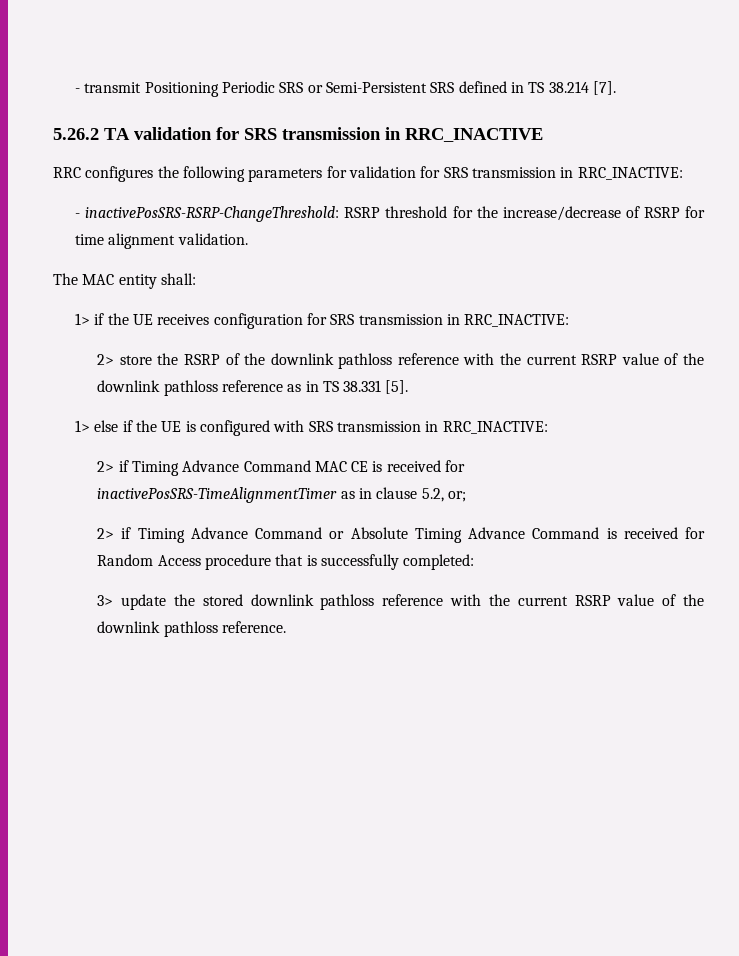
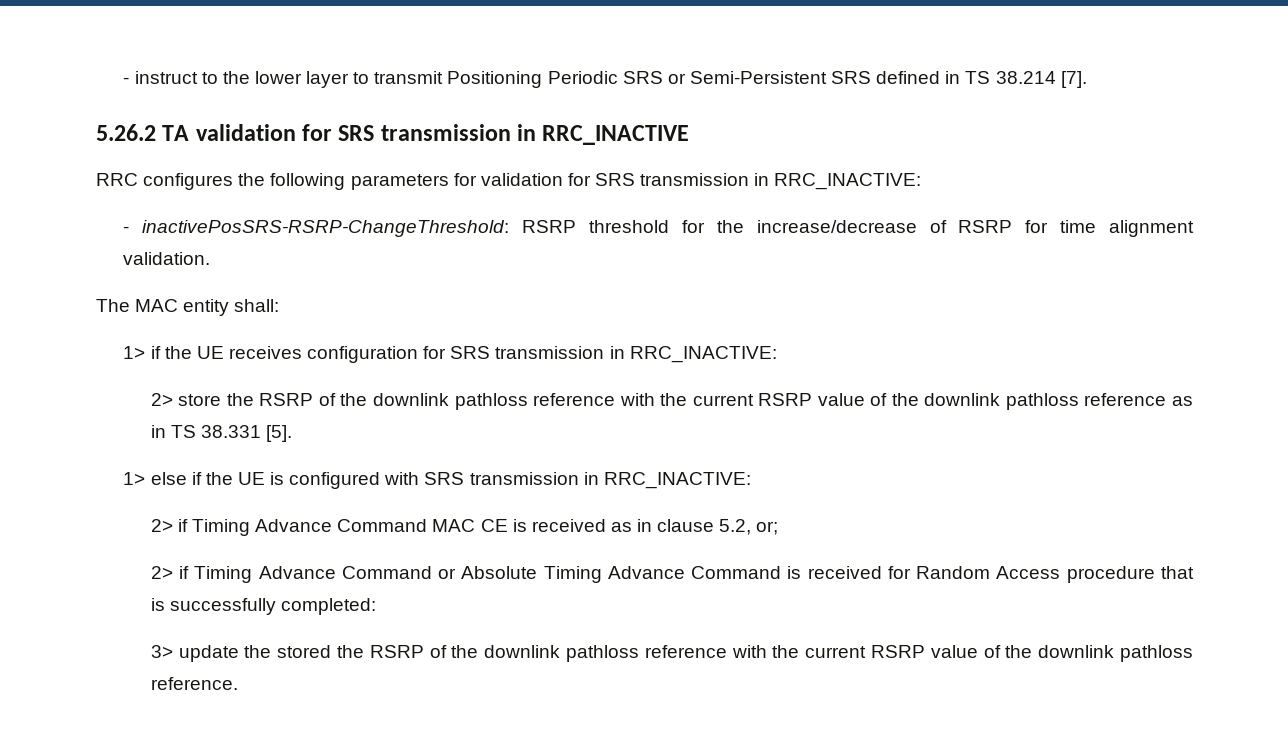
- - transmit Positioning Periodic SRS or Semi-Persistent SRS defined in TS 38.214 [7].
+ - instruct to the lower layer to transmit Positioning Periodic SRS or Semi-Persistent SRS defined in TS 38.214 [7].
- 2> if Timing Advance Command MAC CE is received for inactivePosSRS-TimeAlignmentTimer as in clause 5.2, or;
+ 2> if Timing Advance Command MAC CE is received as in clause 5.2, or;
- 3> update the stored downlink pathloss reference with the current RSRP value of the downlink pathloss reference.
+ 3> update the stored the RSRP of the downlink pathloss reference with the current RSRP value of the downlink pathloss reference.

